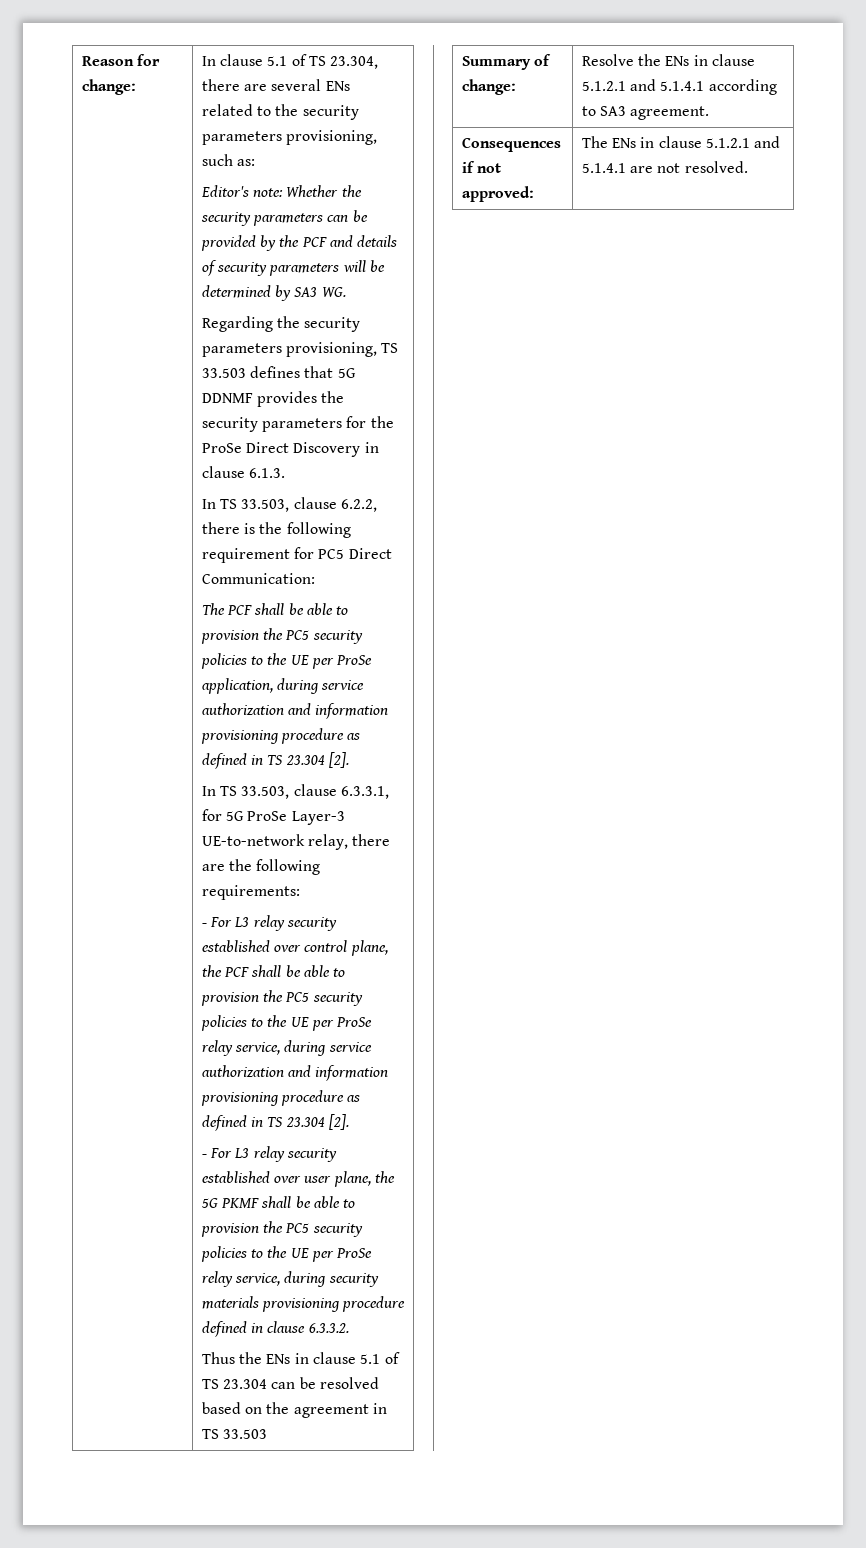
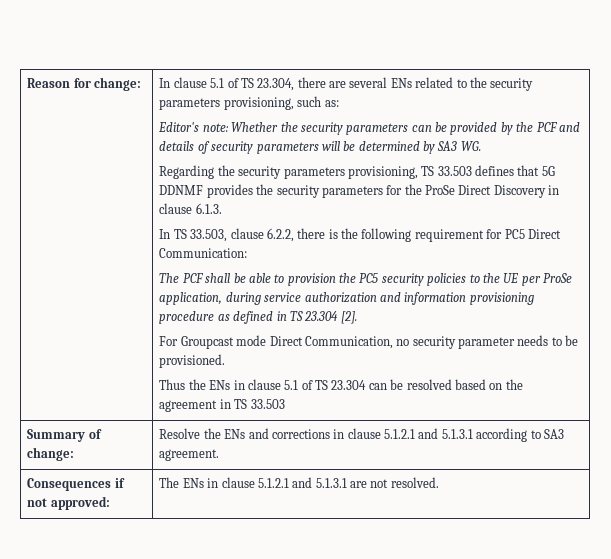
- In TS 33.503, clause 6.3.3.1, for 5G ProSe Layer-3 UE-to-network relay, there are the following requirements:
- - For L3 relay security established over control plane, the PCF shall be able to provision the PC5 security policies to the UE per ProSe relay service, during service authorization and information provisioning procedure as defined in TS 23.304 [2].
- - For L3 relay security established over user plane, the 5G PKMF shall be able to provision the PC5 security policies to the UE per ProSe relay service, during security materials provisioning procedure defined in clause 6.3.3.2.
+ For Groupcast mode Direct Communication, no security parameter needs to be provisioned.
- Summary of change: | Resolve the ENs in clause 5.1.2.1 and 5.1.4.1 according to SA3 agreement.
+ Summary of change: | Resolve the ENs and corrections in clause 5.1.2.1 and 5.1.3.1 according to SA3 agreement.
- Consequences if not approved: | The ENs in clause 5.1.2.1 and 5.1.4.1 are not resolved.
+ Consequences if not approved: | The ENs in clause 5.1.2.1 and 5.1.3.1 are not resolved.

